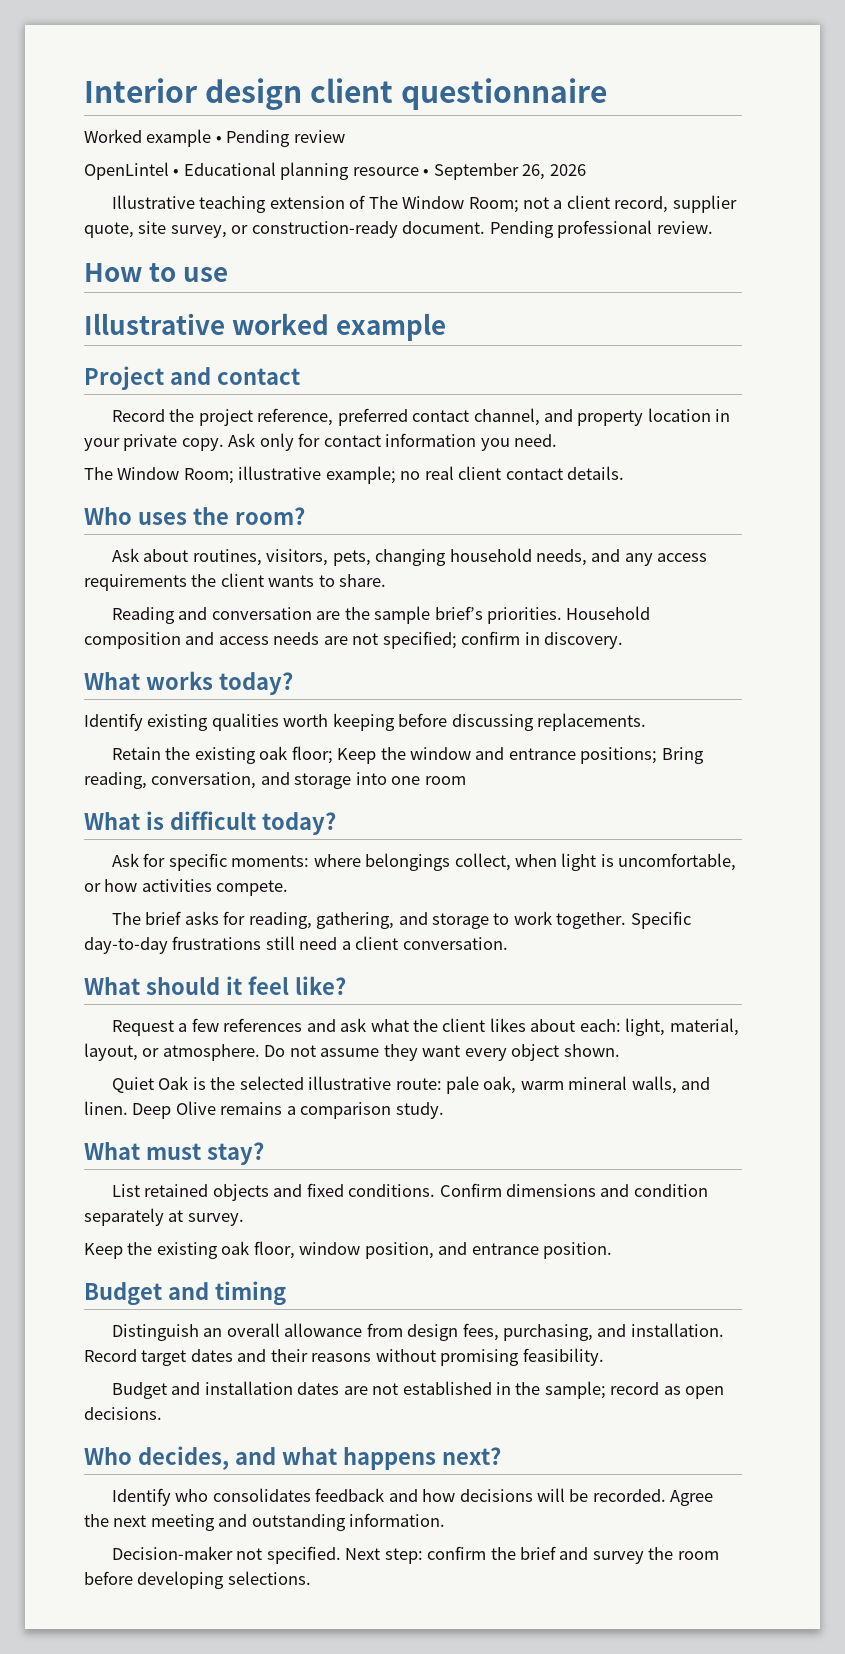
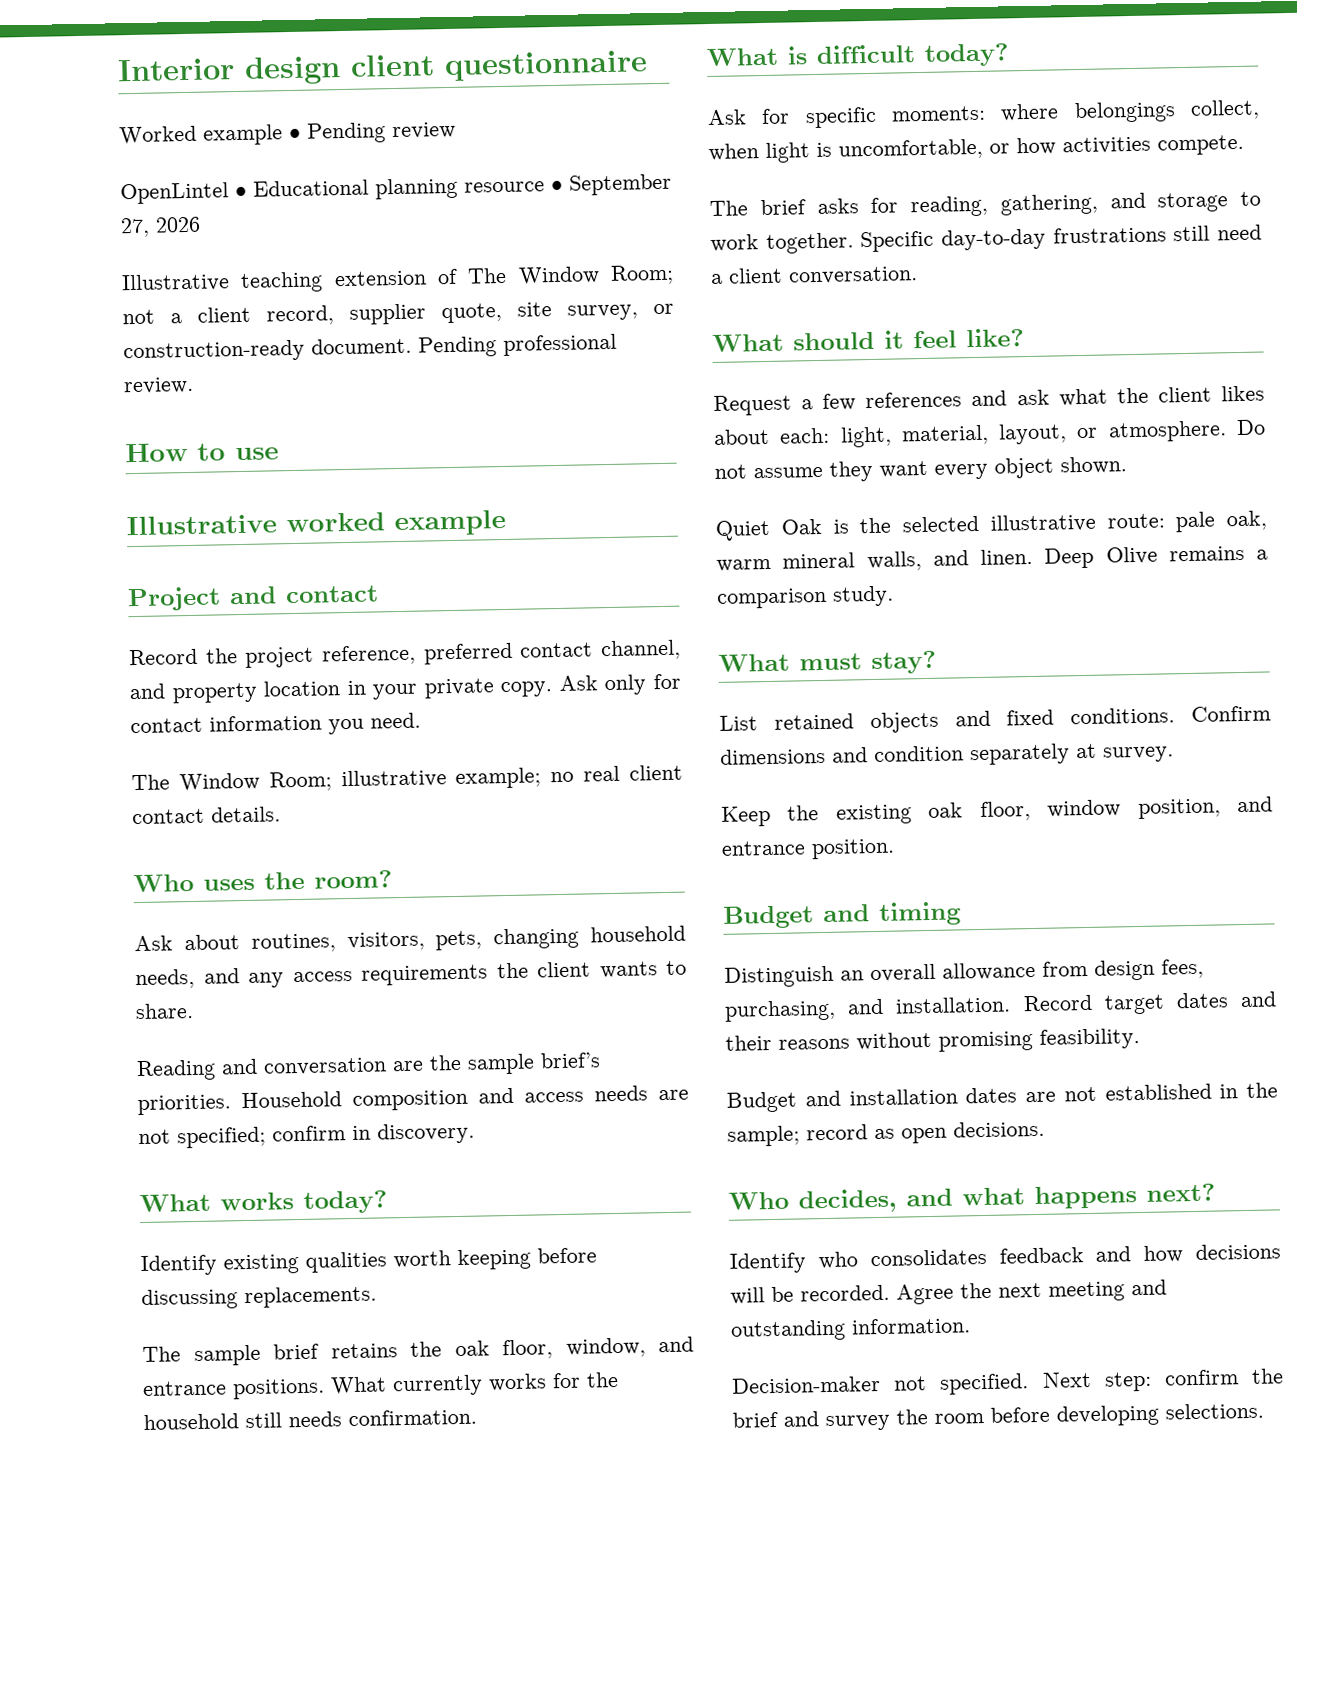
- OpenLintel • Educational planning resource • September 26, 2026
+ OpenLintel • Educational planning resource • September 27, 2026
- Retain the existing oak floor; Keep the window and entrance positions; Bring reading, conversation, and storage into one room
+ The sample brief retains the oak floor, window, and entrance positions. What currently works for the household still needs confirmation.

